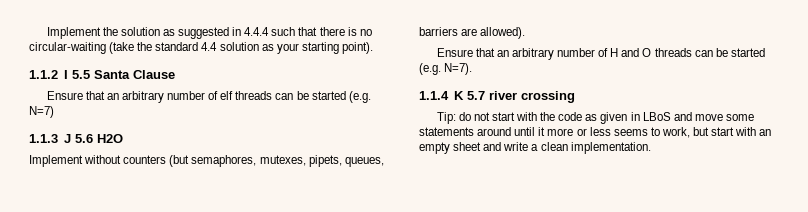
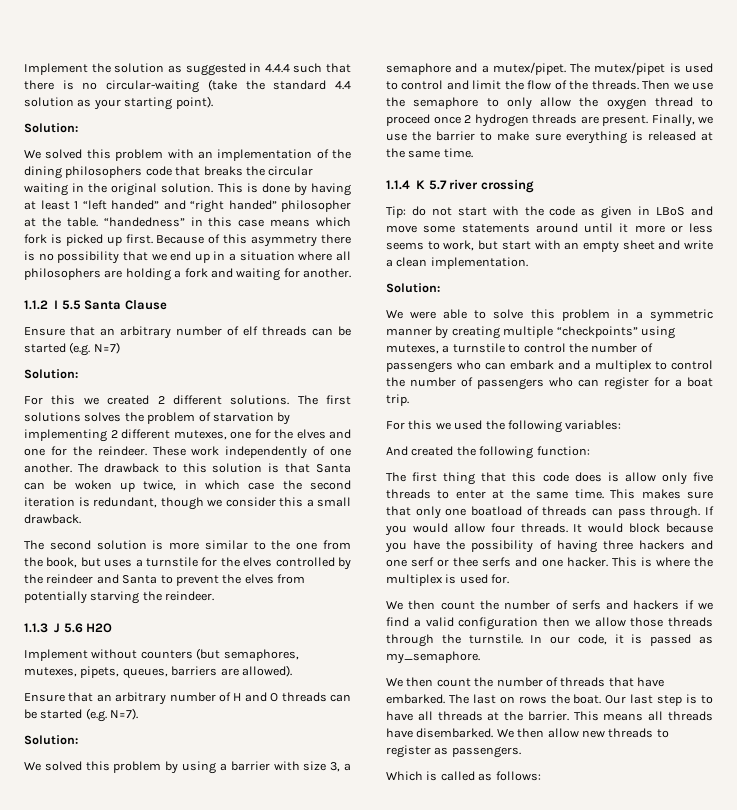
  Implement the solution as suggested in 4.4.4 such that there is no circular-waiting (take the standard 4.4 solution as your starting point).
+ Solution:
+ We solved this problem with an implementation of the dining philosophers code that breaks the circular waiting in the original solution. This is done by having at least 1 “left handed” and “right handed” philosopher at the table. “handedness” in this case means which fork is picked up first. Because of this asymmetry there is no possibility that we end up in a situation where all philosophers are holding a fork and waiting for another.
  Ensure that an arbitrary number of elf threads can be started (e.g. N=7)
+ Solution:
+ For this we created 2 different solutions. The first solutions solves the problem of starvation by implementing 2 different mutexes, one for the elves and one for the reindeer. These work independently of one another. The drawback to this solution is that Santa can be woken up twice, in which case the second iteration is redundant, though we consider this a small drawback.
+ The second solution is more similar to the one from the book, but uses a turnstile for the elves controlled by the reindeer and Santa to prevent the elves from potentially starving the reindeer.
  Ensure that an arbitrary number of H and O threads can be started (e.g. N=7).
+ Solution:
+ We solved this problem by using a barrier with size 3, a semaphore and a mutex/pipet. The mutex/pipet is used to control and limit the flow of the threads. Then we use the semaphore to only allow the oxygen thread to proceed once 2 hydrogen threads are present. Finally, we use the barrier to make sure everything is released at the same time.
  Tip: do not start with the code as given in LBoS and move some statements around until it more or less seems to work, but start with an empty sheet and write a clean implementation.
+ Solution:
+ We were able to solve this problem in a symmetric manner by creating multiple “checkpoints” using mutexes, a turnstile to control the number of passengers who can embark and a multiplex to control the number of passengers who can register for a boat trip.
+ For this we used the following variables:
+ And created the following function:
+ The first thing that this code does is allow only five threads to enter at the same time. This makes sure that only one boatload of threads can pass through. If you would allow four threads. It would block because you have the possibility of having three hackers and one serf or thee serfs and one hacker. This is where the multiplex is used for.
+ We then count the number of serfs and hackers if we find a valid configuration then we allow those threads through the turnstile. In our code, it is passed as my_semaphore.
+ We then count the number of threads that have embarked. The last on rows the boat. Our last step is to have all threads at the barrier. This means all threads have disembarked. We then allow new threads to register as passengers.
+ Which is called as follows:

